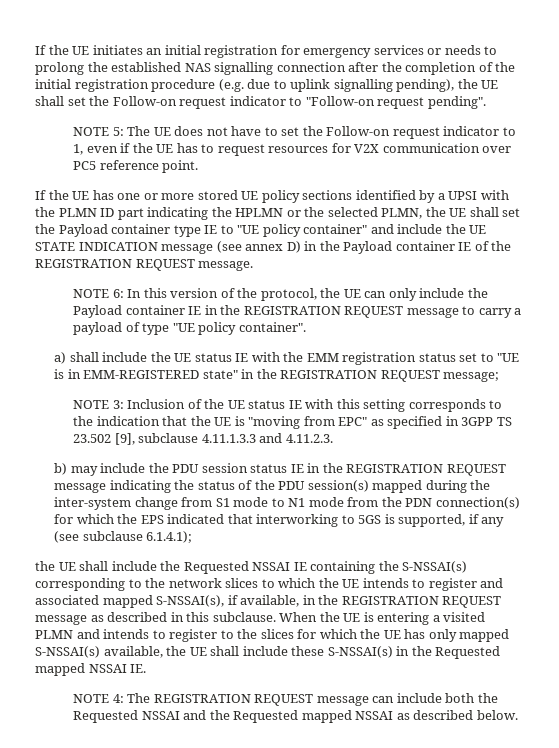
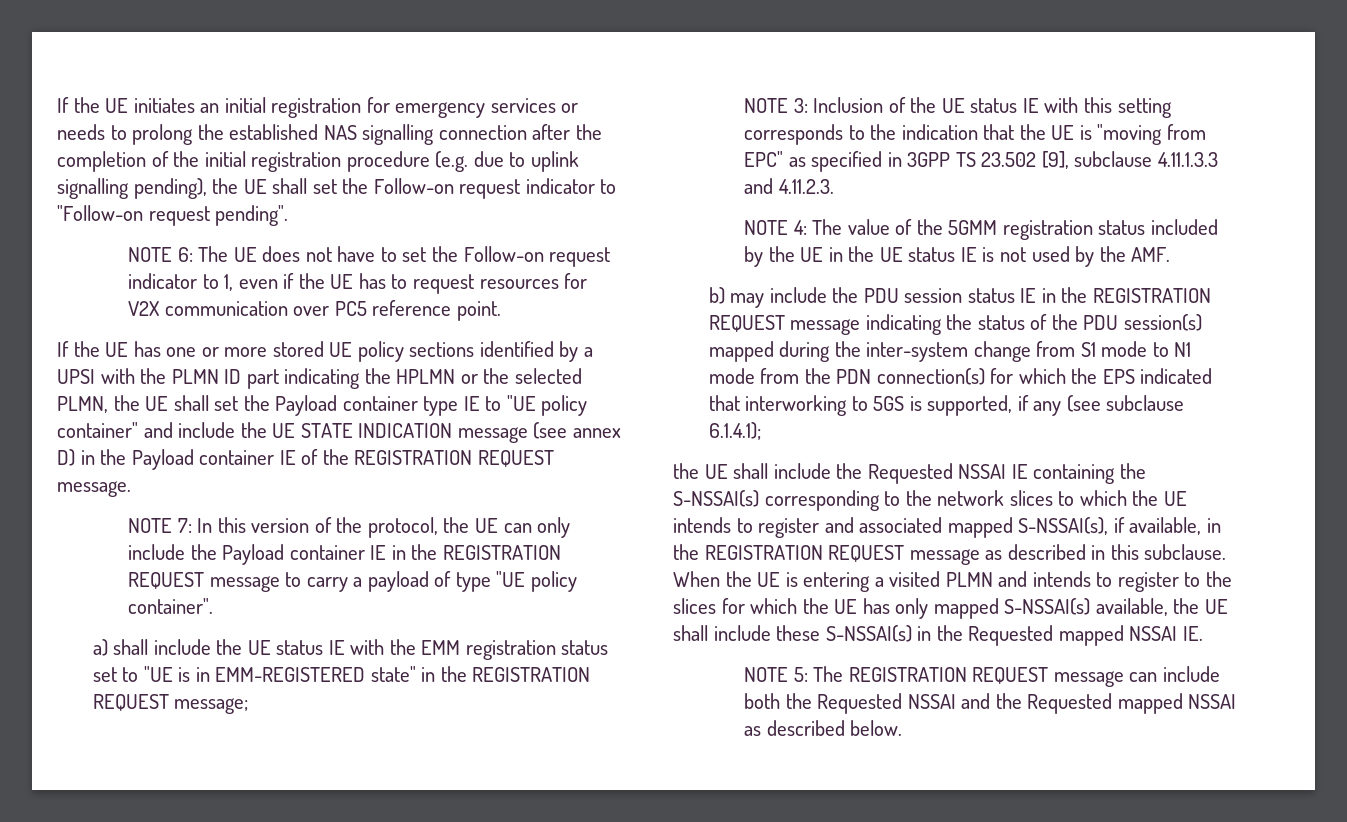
- NOTE 5: The UE does not have to set the Follow-on request indicator to 1, even if the UE has to request resources for V2X communication over PC5 reference point.
+ NOTE 6: The UE does not have to set the Follow-on request indicator to 1, even if the UE has to request resources for V2X communication over PC5 reference point.
- NOTE 6: In this version of the protocol, the UE can only include the Payload container IE in the REGISTRATION REQUEST message to carry a payload of type "UE policy container".
+ NOTE 7: In this version of the protocol, the UE can only include the Payload container IE in the REGISTRATION REQUEST message to carry a payload of type "UE policy container".
+ NOTE 4: The value of the 5GMM registration status included by the UE in the UE status IE is not used by the AMF.
- NOTE 4: The REGISTRATION REQUEST message can include both the Requested NSSAI and the Requested mapped NSSAI as described below.
+ NOTE 5: The REGISTRATION REQUEST message can include both the Requested NSSAI and the Requested mapped NSSAI as described below.

